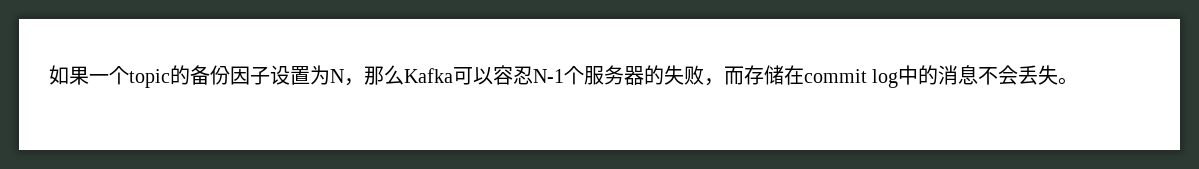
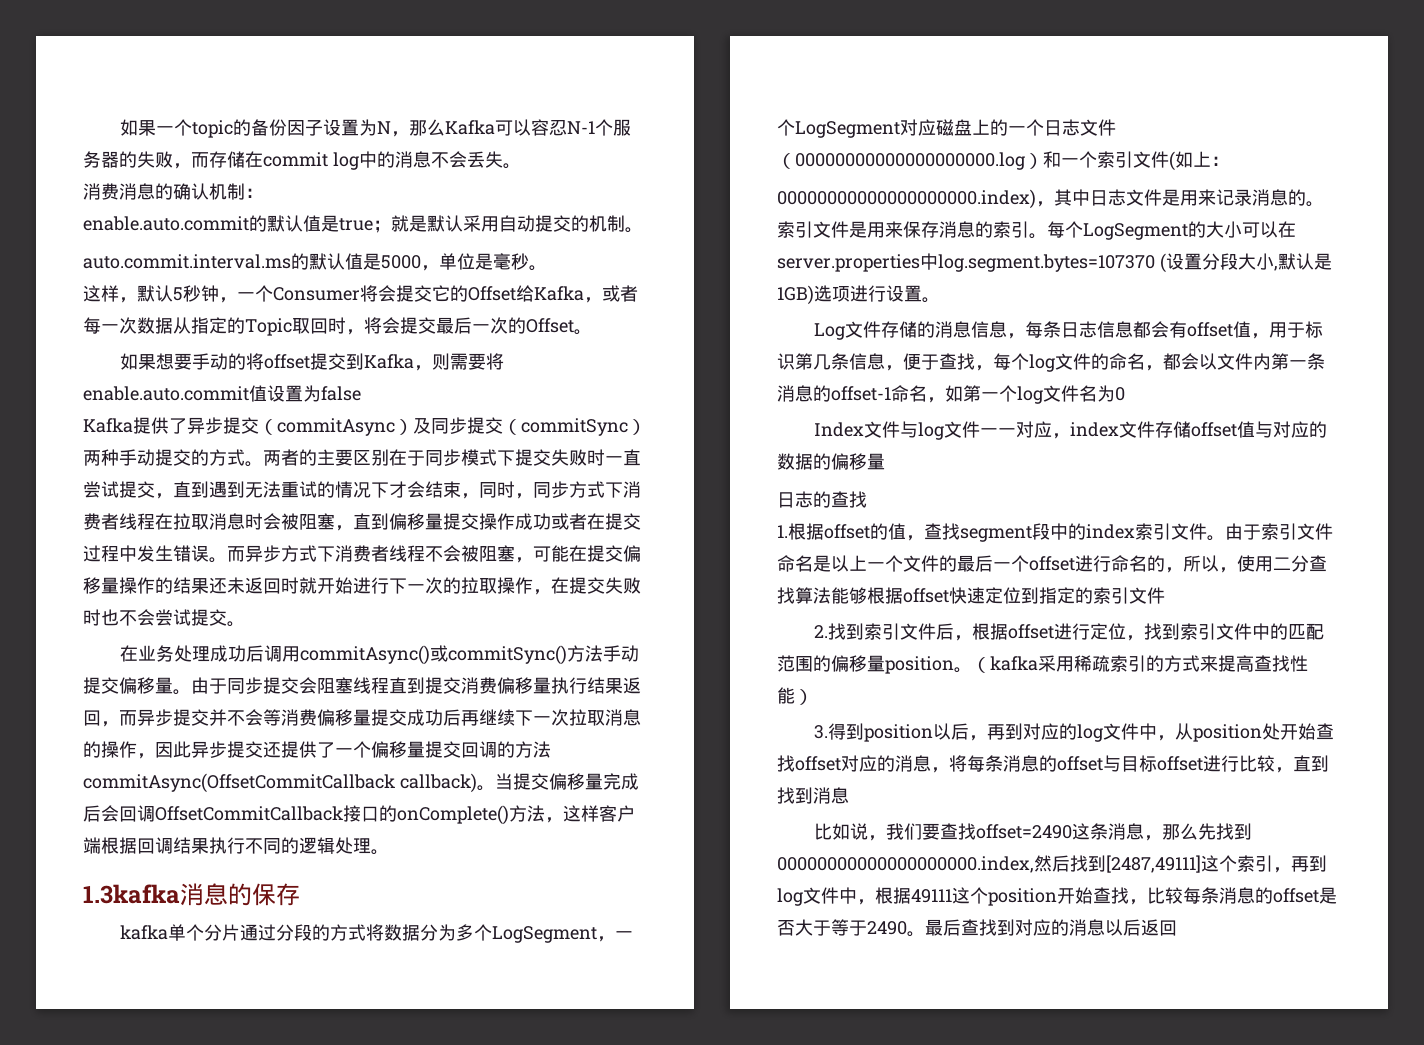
+ 消费消息的确认机制：
+ enable.auto.commit的默认值是true；就是默认采用自动提交的机制。
+ auto.commit.interval.ms的默认值是5000，单位是毫秒。
+ 这样，默认5秒钟，一个Consumer将会提交它的Offset给Kafka，或者每一次数据从指定的Topic取回时，将会提交最后一次的Offset。
+ 如果想要手动的将offset提交到Kafka，则需要将enable.auto.commit值设置为false
+ Kafka提供了异步提交（commitAsync）及同步提交（commitSync）两种手动提交的方式。两者的主要区别在于同步模式下提交失败时一直尝试提交，直到遇到无法重试的情况下才会结束，同时，同步方式下消费者线程在拉取消息时会被阻塞，直到偏移量提交操作成功或者在提交过程中发生错误。而异步方式下消费者线程不会被阻塞，可能在提交偏移量操作的结果还未返回时就开始进行下一次的拉取操作，在提交失败时也不会尝试提交。
+ 在业务处理成功后调用commitAsync()或commitSync()方法手动提交偏移量。由于同步提交会阻塞线程直到提交消费偏移量执行结果返回，而异步提交并不会等消费偏移量提交成功后再继续下一次拉取消息的操作，因此异步提交还提供了一个偏移量提交回调的方法commitAsync(OffsetCommitCallback callback)。当提交偏移量完成后会回调OffsetCommitCallback接口的onComplete()方法，这样客户端根据回调结果执行不同的逻辑处理。
+ 1.3kafka消息的保存
+ kafka单个分片通过分段的方式将数据分为多个LogSegment，一个LogSegment对应磁盘上的一个日志文件（00000000000000000000.log）和一个索引文件(如上：
+ 00000000000000000000.index)，其中日志文件是用来记录消息的。索引文件是用来保存消息的索引。每个LogSegment的大小可以在server.properties中log.segment.bytes=107370 (设置分段大小,默认是1GB)选项进行设置。
+ Log文件存储的消息信息，每条日志信息都会有offset值，用于标识第几条信息，便于查找，每个log文件的命名，都会以文件内第一条消息的offset-1命名，如第一个log文件名为0
+ Index文件与log文件一一对应，index文件存储offset值与对应的数据的偏移量
+ 日志的查找
+ 1.根据offset的值，查找segment段中的index索引文件。由于索引文件命名是以上一个文件的最后一个offset进行命名的，所以，使用二分查找算法能够根据offset快速定位到指定的索引文件
+ 2.找到索引文件后，根据offset进行定位，找到索引文件中的匹配范围的偏移量position。（kafka采用稀疏索引的方式来提高查找性能）
+ 3.得到position以后，再到对应的log文件中，从position处开始查找offset对应的消息，将每条消息的offset与目标offset进行比较，直到找到消息
+ 比如说，我们要查找offset=2490这条消息，那么先找到00000000000000000000.index,然后找到[2487,49111]这个索引，再到log文件中，根据49111这个position开始查找，比较每条消息的offset是否大于等于2490。最后查找到对应的消息以后返回

